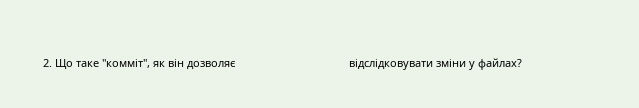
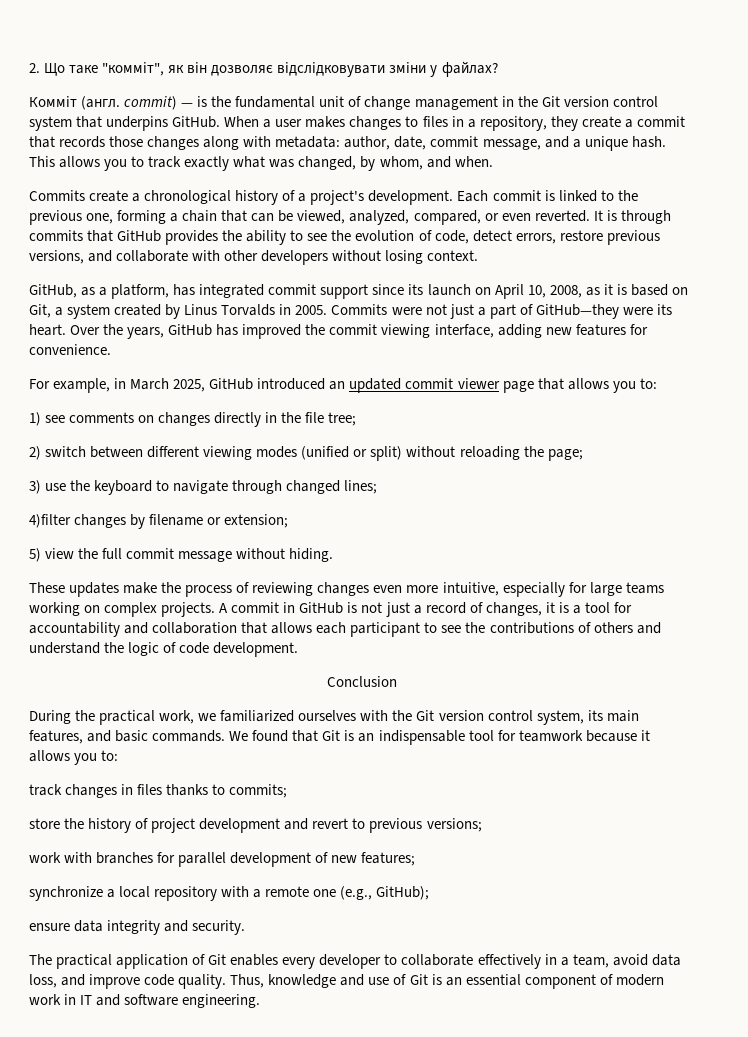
+ Комміт (англ. commit) — is the fundamental unit of change management in the Git version control system that underpins GitHub. When a user makes changes to files in a repository, they create a commit that records those changes along with metadata: author, date, commit message, and a unique hash. This allows you to track exactly what was changed, by whom, and when.
+ Commits create a chronological history of a project's development. Each commit is linked to the previous one, forming a chain that can be viewed, analyzed, compared, or even reverted. It is through commits that GitHub provides the ability to see the evolution of code, detect errors, restore previous versions, and collaborate with other developers without losing context.
+ GitHub, as a platform, has integrated commit support since its launch on April 10, 2008, as it is based on Git, a system created by Linus Torvalds in 2005. Commits were not just a part of GitHub—they were its heart. Over the years, GitHub has improved the commit viewing interface, adding new features for convenience.
+ For example, in March 2025, GitHub introduced an updated commit viewer page that allows you to:
+ 1) see comments on changes directly in the file tree;
+ 2) switch between different viewing modes (unified or split) without reloading the page;
+ 3) use the keyboard to navigate through changed lines;
+ 4)filter changes by filename or extension;
+ 5) view the full commit message without hiding.
+ These updates make the process of reviewing changes even more intuitive, especially for large teams working on complex projects. A commit in GitHub is not just a record of changes, it is a tool for accountability and collaboration that allows each participant to see the contributions of others and understand the logic of code development.
+ Conclusion
+ During the practical work, we familiarized ourselves with the Git version control system, its main features, and basic commands. We found that Git is an indispensable tool for teamwork because it allows you to:
+ track changes in files thanks to commits;
+ store the history of project development and revert to previous versions;
+ work with branches for parallel development of new features;
+ synchronize a local repository with a remote one (e.g., GitHub);
+ ensure data integrity and security.
+ The practical application of Git enables every developer to collaborate effectively in a team, avoid data loss, and improve code quality. Thus, knowledge and use of Git is an essential component of modern work in IT and software engineering.

